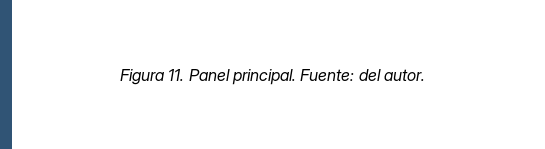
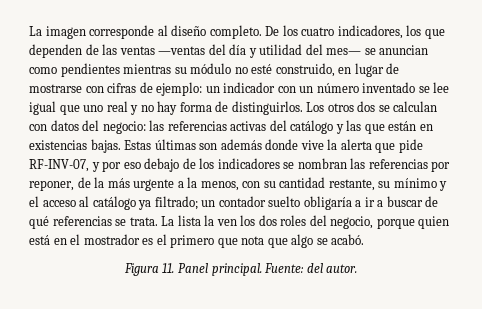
+ La imagen corresponde al diseño completo. De los cuatro indicadores, los que dependen de las ventas —ventas del día y utilidad del mes— se anuncian como pendientes mientras su módulo no esté construido, en lugar de mostrarse con cifras de ejemplo: un indicador con un número inventado se lee igual que uno real y no hay forma de distinguirlos. Los otros dos se calculan con datos del negocio: las referencias activas del catálogo y las que están en existencias bajas. Estas últimas son además donde vive la alerta que pide RF-INV-07, y por eso debajo de los indicadores se nombran las referencias por reponer, de la más urgente a la menos, con su cantidad restante, su mínimo y el acceso al catálogo ya filtrado; un contador suelto obligaría a ir a buscar de qué referencias se trata. La lista la ven los dos roles del negocio, porque quien está en el mostrador es el primero que nota que algo se acabó.

